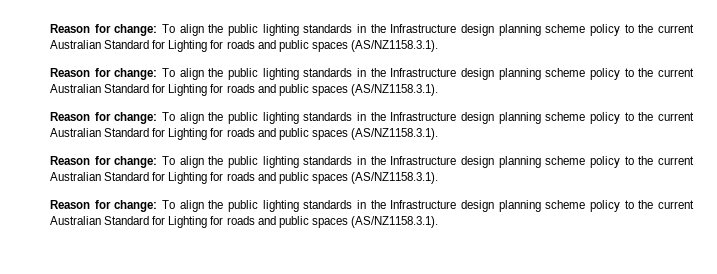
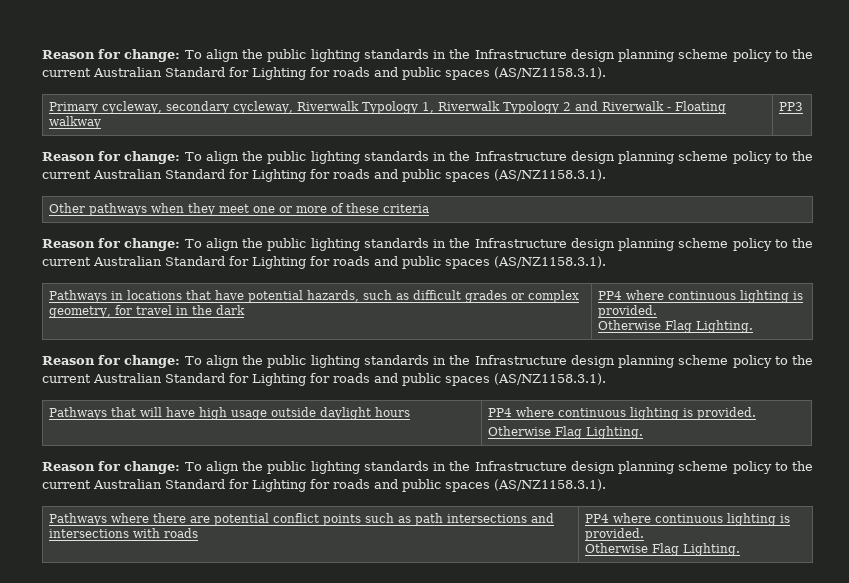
+ Primary cycleway, secondary cycleway, Riverwalk Typology 1, Riverwalk Typology 2 and Riverwalk - Floating walkway | PP3
+ Other pathways when they meet one or more of these criteria
+ Pathways in locations that have potential hazards, such as difficult grades or complex geometry, for travel in the dark | PP4 where continuous lighting is provided.
+ Otherwise Flag Lighting.
+ Pathways that will have high usage outside daylight hours | PP4 where continuous lighting is provided.
+ Otherwise Flag Lighting.
+ Pathways where there are potential conflict points such as path intersections and intersections with roads | PP4 where continuous lighting is provided.
+ Otherwise Flag Lighting.

